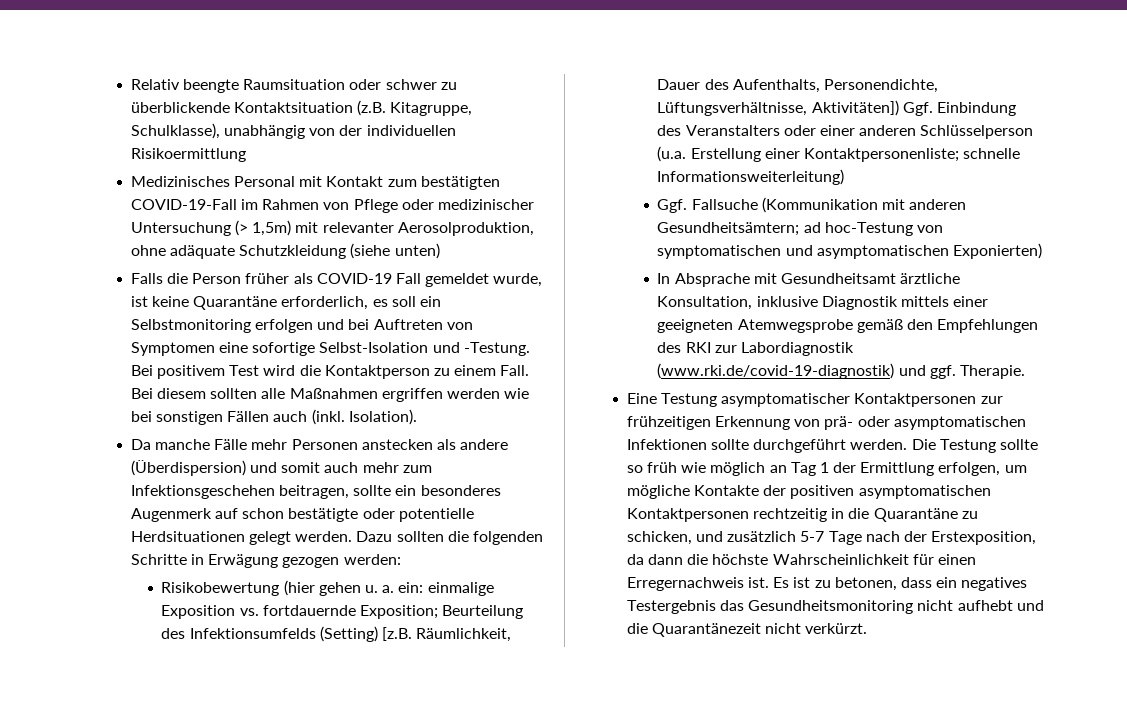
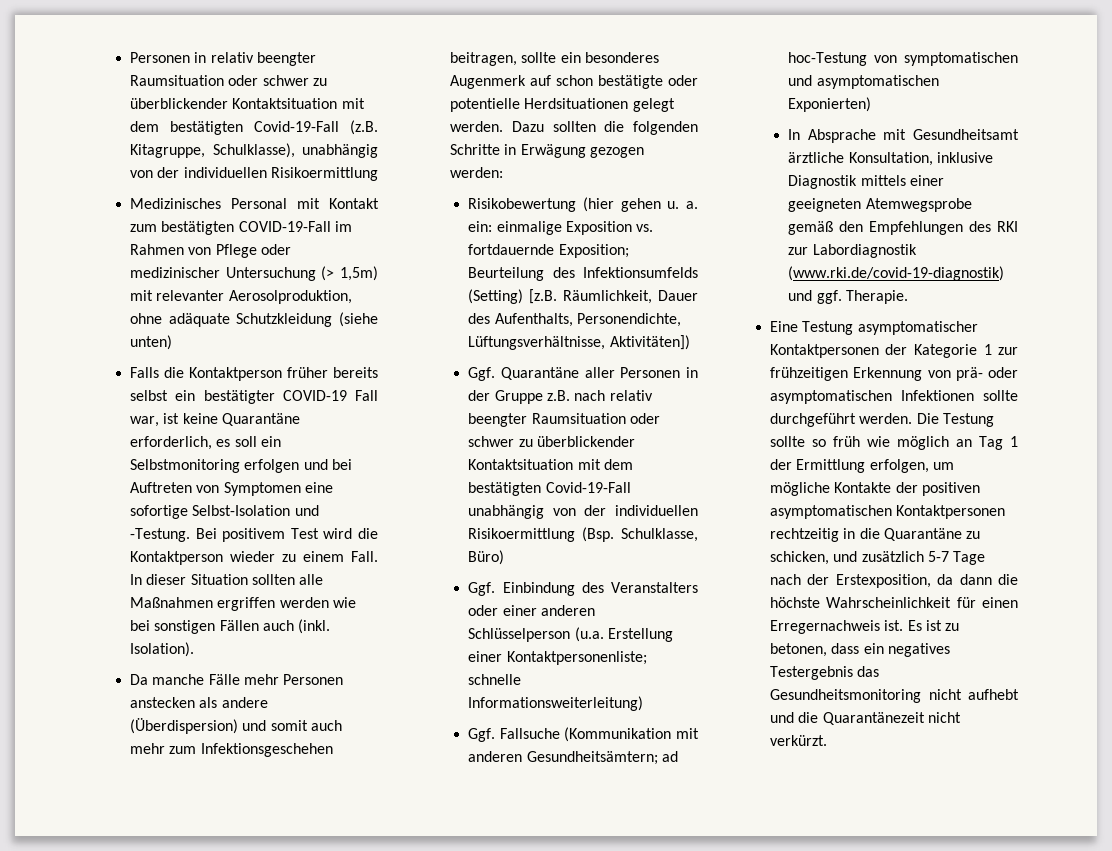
- Relativ beengte Raumsituation oder schwer zu überblickende Kontaktsituation (z.B. Kitagruppe, Schulklasse), unabhängig von der individuellen Risikoermittlung
+ Personen in relativ beengter Raumsituation oder schwer zu überblickender Kontaktsituation mit dem bestätigten Covid-19-Fall (z.B. Kitagruppe, Schulklasse), unabhängig von der individuellen Risikoermittlung
- Falls die Person früher als COVID-19 Fall gemeldet wurde, ist keine Quarantäne erforderlich, es soll ein Selbstmonitoring erfolgen und bei Auftreten von Symptomen eine sofortige Selbst-Isolation und -Testung.
+ Falls die Kontaktperson früher bereits selbst ein bestätigter COVID-19 Fall war, ist keine Quarantäne erforderlich, es soll ein Selbstmonitoring erfolgen und bei Auftreten von Symptomen eine sofortige Selbst-Isolation und -Testung.
- Bei positivem Test wird die Kontaktperson zu einem Fall.
+ Bei positivem Test wird die Kontaktperson wieder zu einem Fall.
- Bei diesem sollten alle Maßnahmen ergriffen werden wie bei sonstigen Fällen auch (inkl.
+ In dieser Situation sollten alle Maßnahmen ergriffen werden wie bei sonstigen Fällen auch (inkl.
- Risikobewertung (hier gehen u. a. ein: einmalige Exposition vs. fortdauernde Exposition; Beurteilung des Infektionsumfelds (Setting) [z.B. Räumlichkeit, Dauer des Aufenthalts, Personendichte, Lüftungsverhältnisse, Aktivitäten]) Ggf. Einbindung des Veranstalters oder einer anderen Schlüsselperson (u.a. Erstellung einer Kontaktpersonenliste; schnelle Informationsweiterleitung)
+ Risikobewertung (hier gehen u. a. ein: einmalige Exposition vs. fortdauernde Exposition; Beurteilung des Infektionsumfelds (Setting) [z.B. Räumlichkeit, Dauer des Aufenthalts, Personendichte, Lüftungsverhältnisse, Aktivitäten])
+ Ggf. Quarantäne aller Personen in der Gruppe z.B. nach relativ beengter Raumsituation oder schwer zu überblickender Kontaktsituation mit dem bestätigten Covid-19-Fall unabhängig von der individuellen Risikoermittlung (Bsp. Schulklasse, Büro)
+ Ggf. Einbindung des Veranstalters oder einer anderen Schlüsselperson (u.a. Erstellung einer Kontaktpersonenliste; schnelle Informationsweiterleitung)
- Eine Testung asymptomatischer Kontaktpersonen zur frühzeitigen Erkennung von prä- oder asymptomatischen Infektionen sollte durchgeführt werden.
+ Eine Testung asymptomatischer Kontaktpersonen der Kategorie 1 zur frühzeitigen Erkennung von prä- oder asymptomatischen Infektionen sollte durchgeführt werden.

